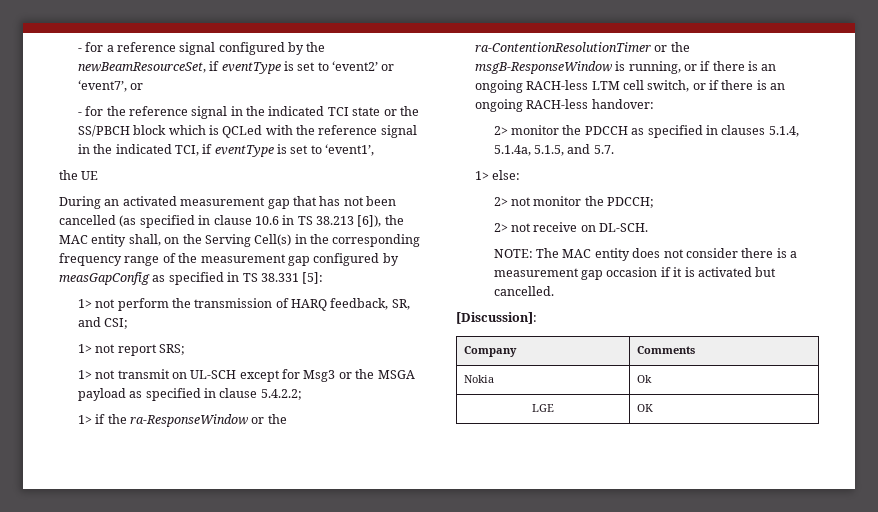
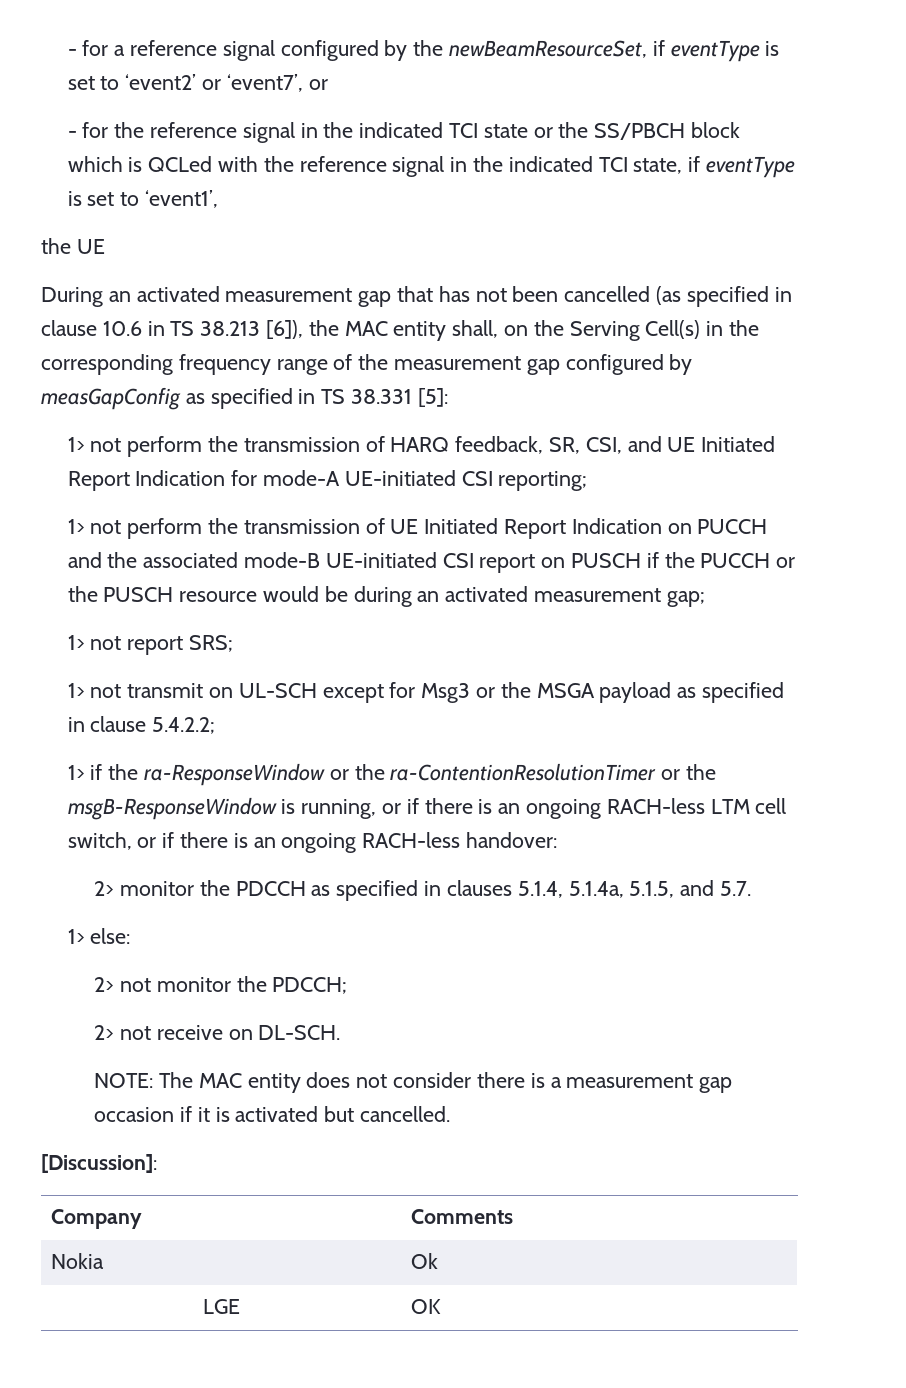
- - for the reference signal in the indicated TCI state or the SS/PBCH block which is QCLed with the reference signal in the indicated TCI, if eventType is set to ‘event1’,
+ - for the reference signal in the indicated TCI state or the SS/PBCH block which is QCLed with the reference signal in the indicated TCI state, if eventType is set to ‘event1’,
- 1> not perform the transmission of HARQ feedback, SR, and CSI;
+ 1> not perform the transmission of HARQ feedback, SR, CSI, and UE Initiated Report Indication for mode-A UE-initiated CSI reporting;
+ 1> not perform the transmission of UE Initiated Report Indication on PUCCH and the associated mode-B UE-initiated CSI report on PUSCH if the PUCCH or the PUSCH resource would be during an activated measurement gap;

